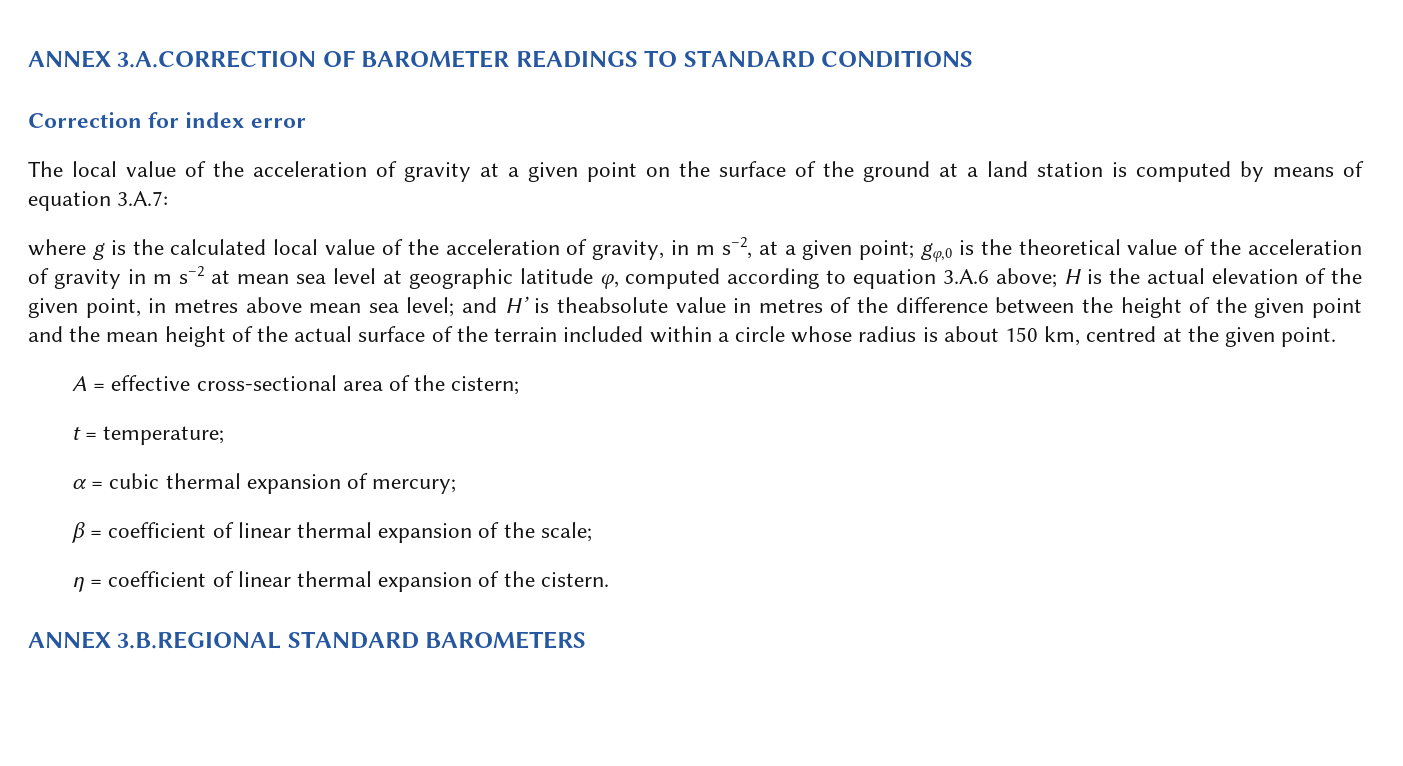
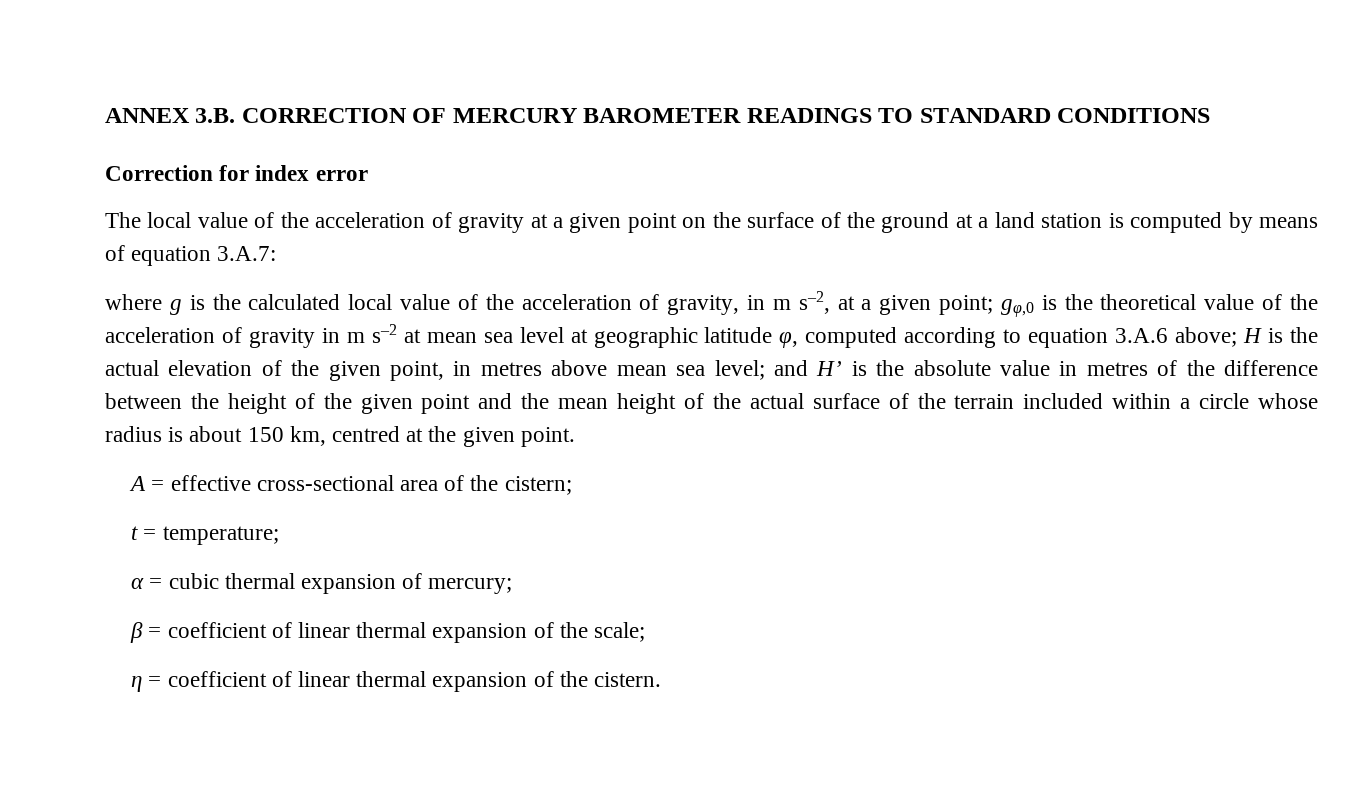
- ANNEX 3.A.CORRECTION OF BAROMETER READINGS TO STANDARD CONDITIONS
+ ANNEX 3.B. CORRECTION OF MERCURY BAROMETER READINGS TO STANDARD CONDITIONS
- and H’ is theabsolute value in metres of the difference between the height of the given point and the mean height of the actual surface of the terrain included within a circle whose radius is about 150 km, centred at the given point.
+ and H’ is the absolute value in metres of the difference between the height of the given point and the mean height of the actual surface of the terrain included within a circle whose radius is about 150 km, centred at the given point.
- ANNEX 3.B.REGIONAL STANDARD BAROMETERS

